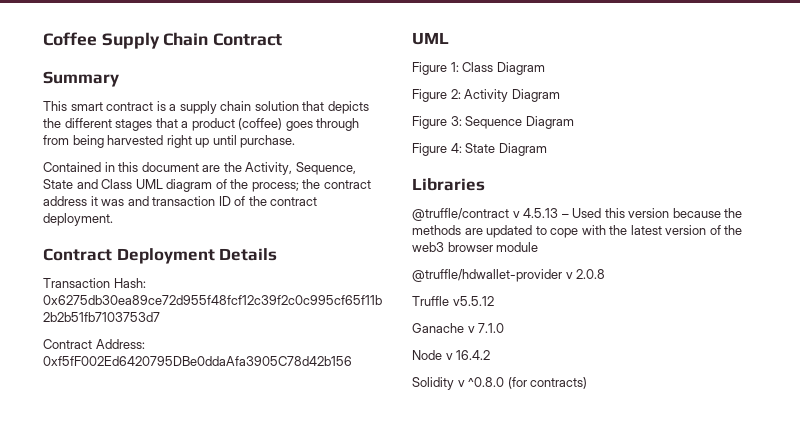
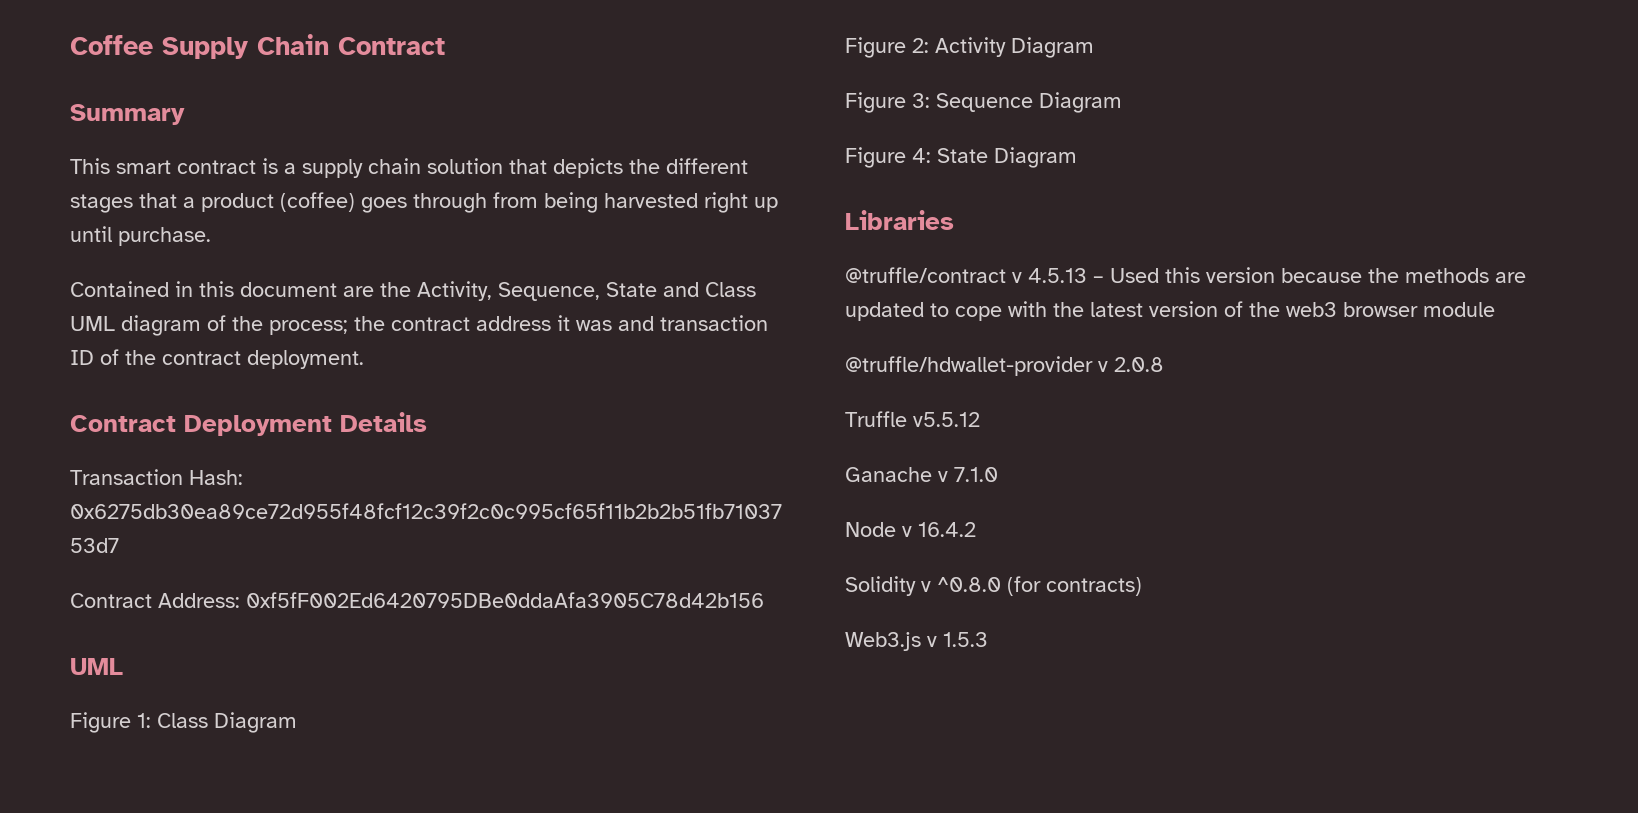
+ Web3.js v 1.5.3

